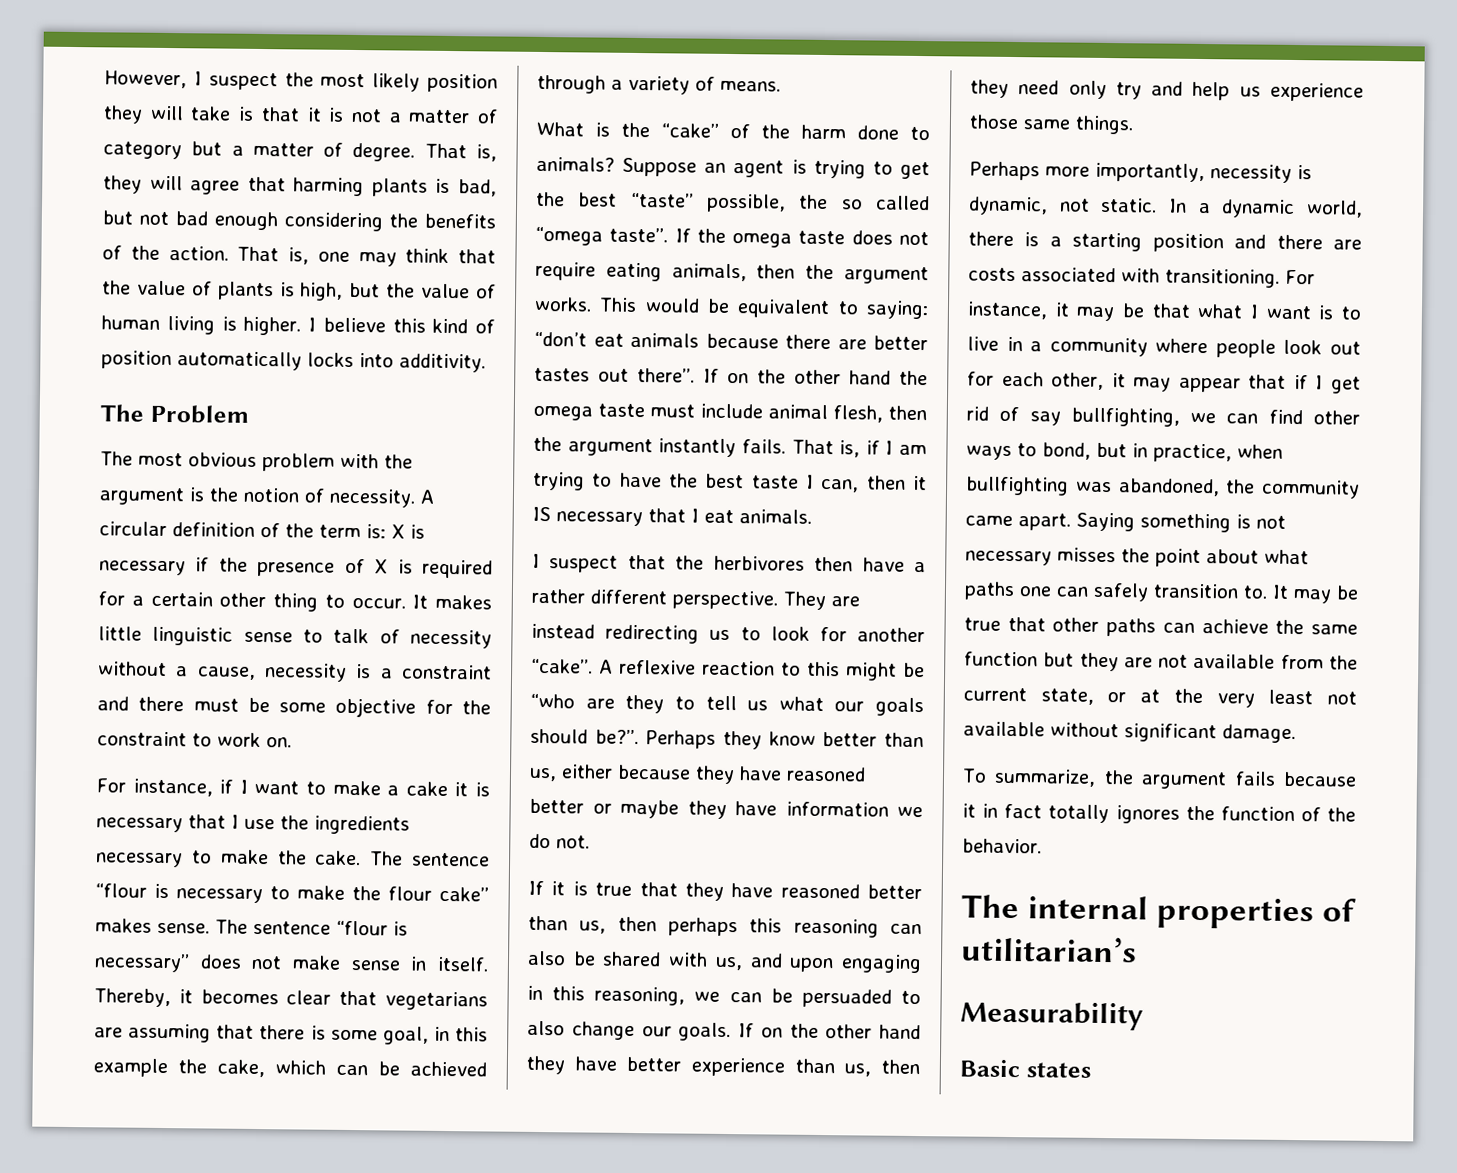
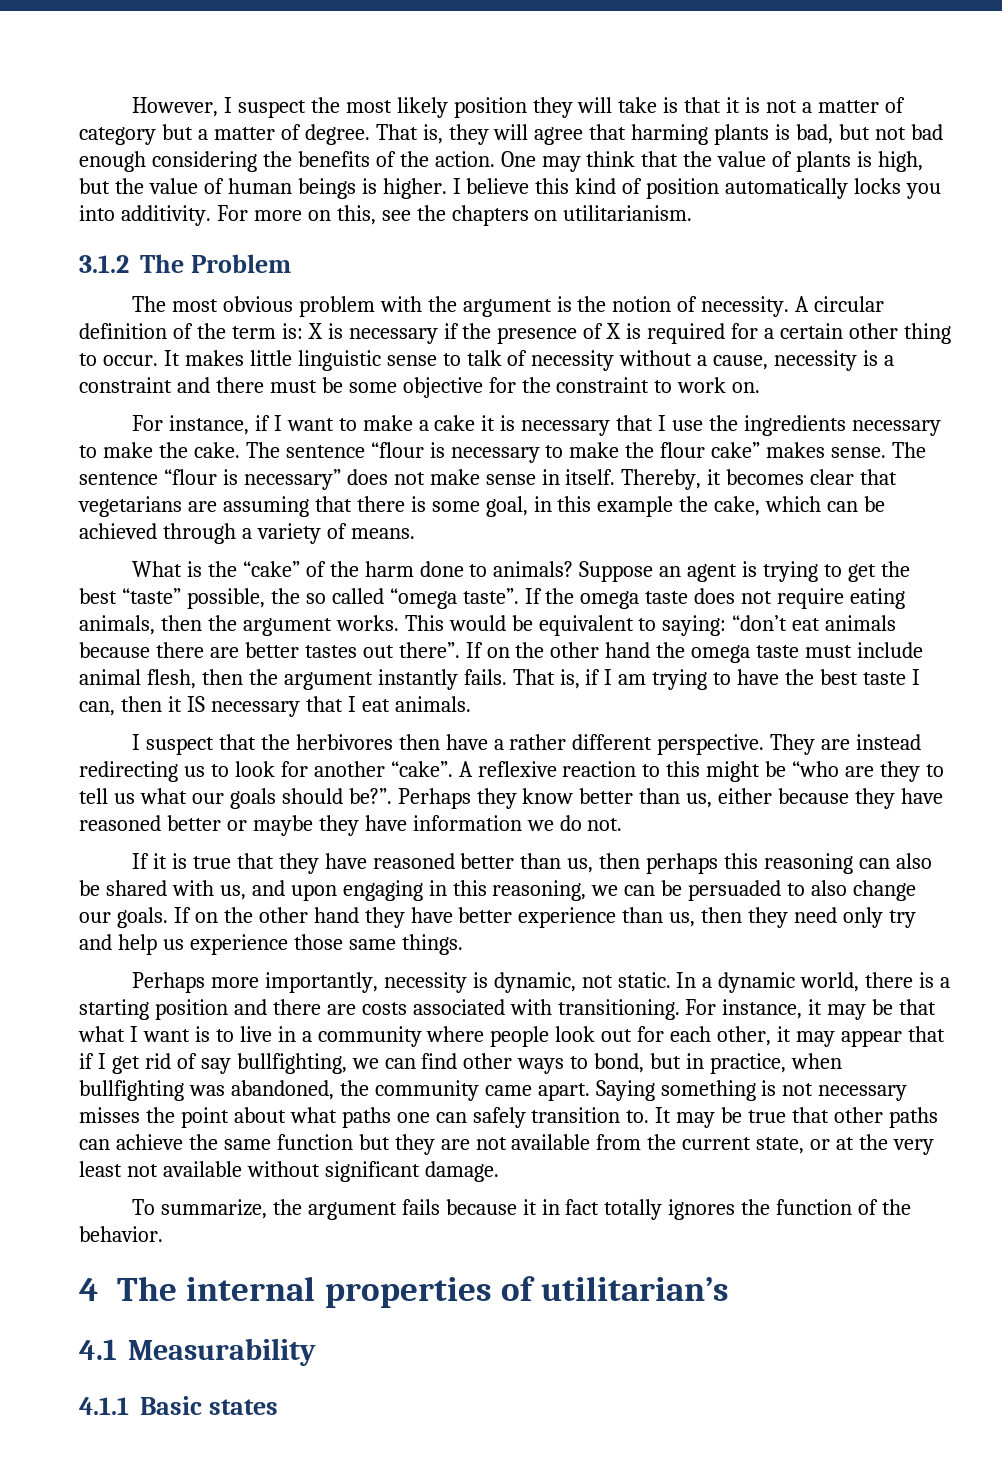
- That is, one may think that the value of plants is high, but the value of human living is higher.
+ One may think that the value of plants is high, but the value of human beings is higher.
- I believe this kind of position automatically locks into additivity.
- The Problem
+ I believe this kind of position automatically locks you into additivity. For more on this, see the chapters on utilitarianism.
+ 3.1.2 The Problem
- The internal properties of utilitarian’s
+ 4 The internal properties of utilitarian’s
- Measurability
+ 4.1 Measurability
- Basic states
+ 4.1.1 Basic states

